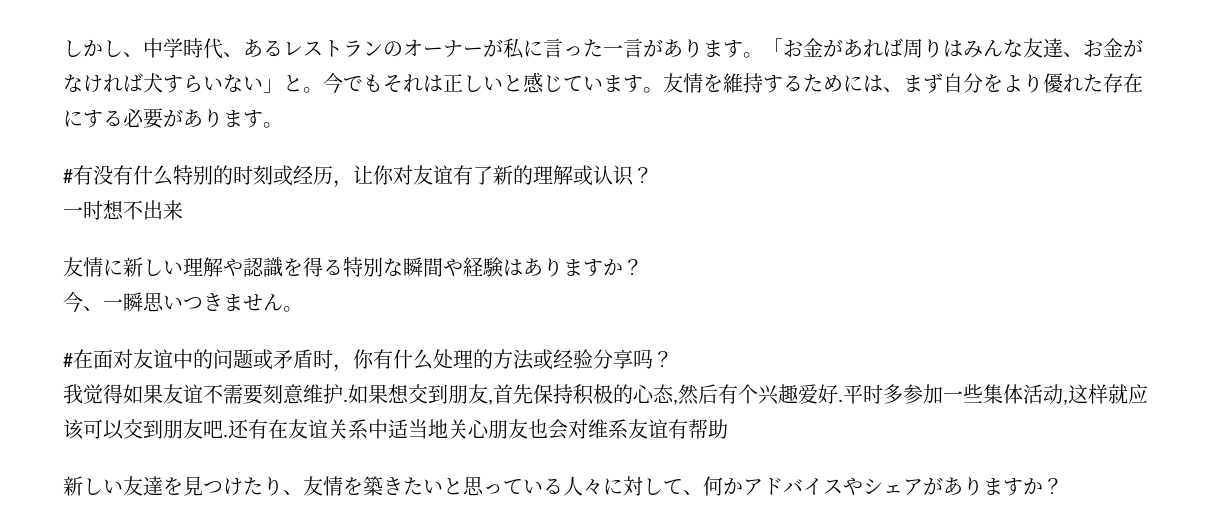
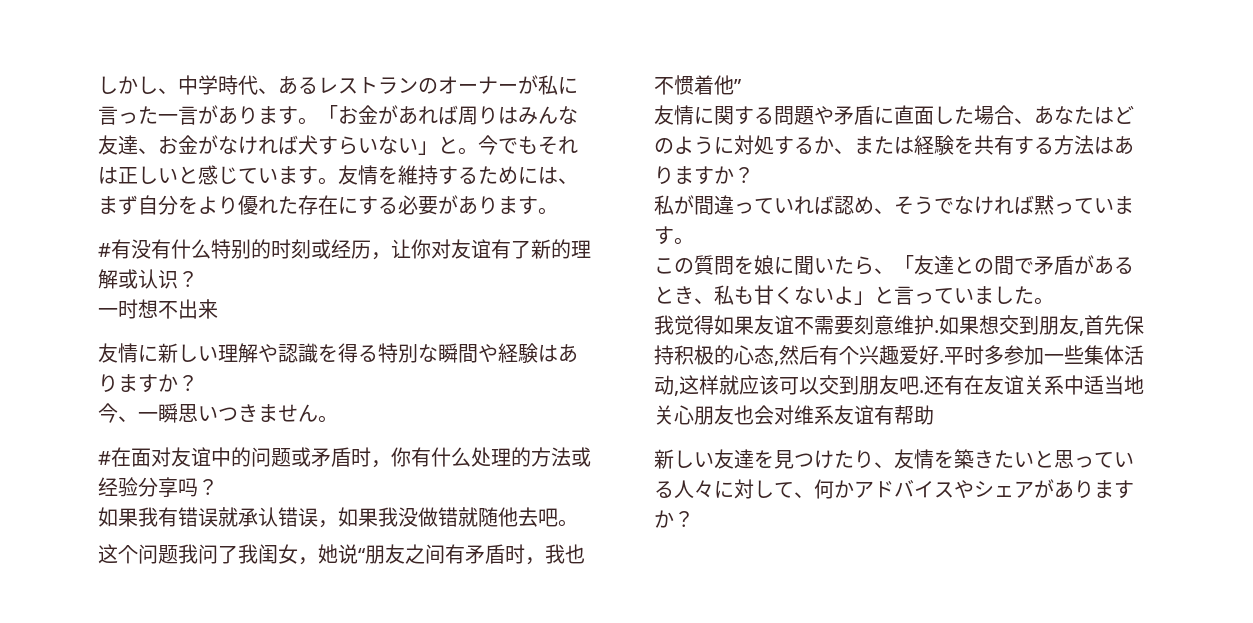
+ 如果我有错误就承认错误，如果我没做错就随他去吧。
+ 这个问题我问了我闺女，她说“朋友之间有矛盾时，我也不惯着他”
+ 友情に関する問題や矛盾に直面した場合、あなたはどのように対処するか、または経験を共有する方法はありますか？
+ 私が間違っていれば認め、そうでなければ黙っています。
+ この質問を娘に聞いたら、「友達との間で矛盾があるとき、私も甘くないよ」と言っていました。

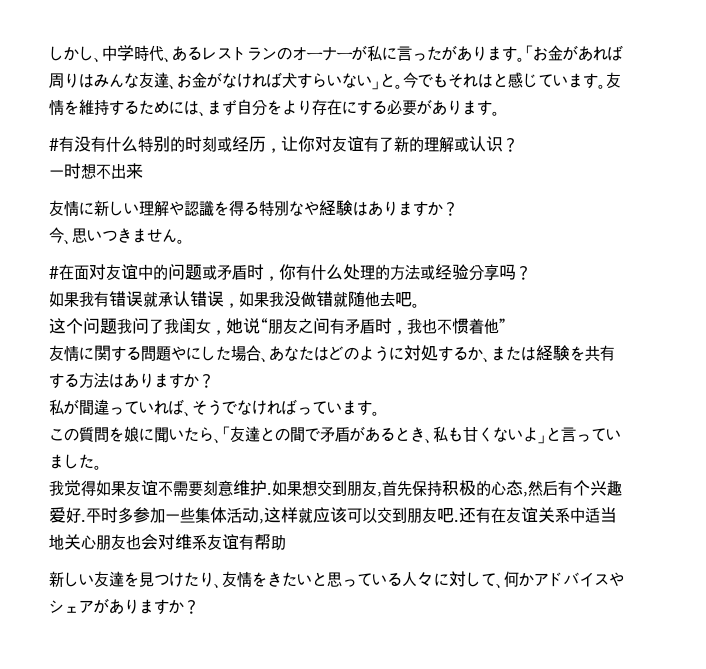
- しかし、中学時代、あるレストランのオーナーが私に言った一言があります。
+ しかし、中学時代、あるレストランのオーナーが私に言ったがあります。
- 今でもそれは正しいと感じています。
+ 今でもそれはと感じています。
- 友情を維持するためには、まず自分をより優れた存在にする必要があります。
+ 友情を維持するためには、まず自分をより存在にする必要があります。
- 友情に新しい理解や認識を得る特別な瞬間や経験はありますか？
+ 友情に新しい理解や認識を得る特別なや経験はありますか？
- 今、一瞬思いつきません。
+ 今、思いつきません。
- 友情に関する問題や矛盾に直面した場合、あなたはどのように対処するか、または経験を共有する方法はありますか？
+ 友情に関する問題やにした場合、あなたはどのように対処するか、または経験を共有する方法はありますか？
- 私が間違っていれば認め、そうでなければ黙っています。
+ 私が間違っていれば、そうでなければっています。
- 新しい友達を見つけたり、友情を築きたいと思っている人々に対して、何かアドバイスやシェアがありますか？
+ 新しい友達を見つけたり、友情をきたいと思っている人々に対して、何かアドバイスやシェアがありますか？

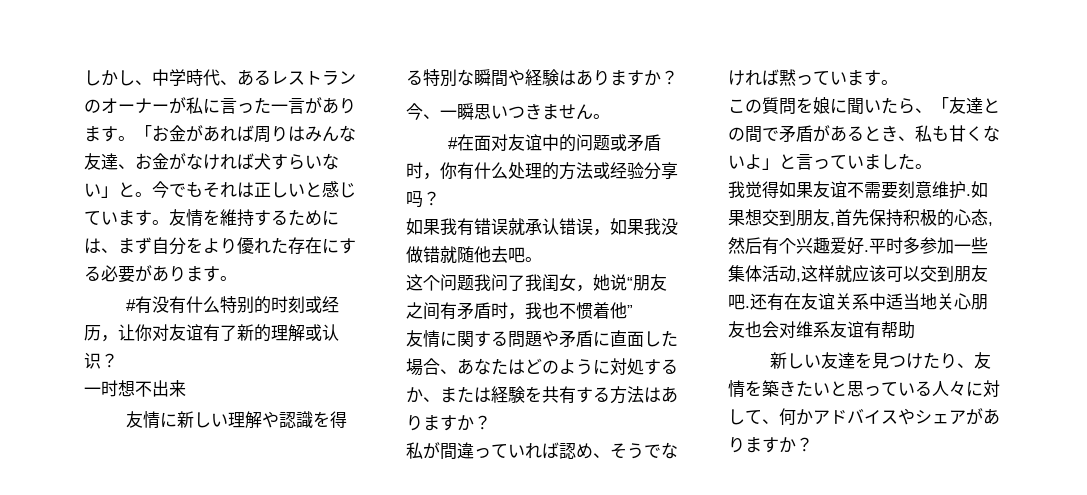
- しかし、中学時代、あるレストランのオーナーが私に言ったがあります。
+ しかし、中学時代、あるレストランのオーナーが私に言った一言があります。
- 今でもそれはと感じています。
+ 今でもそれは正しいと感じています。
- 友情を維持するためには、まず自分をより存在にする必要があります。
+ 友情を維持するためには、まず自分をより優れた存在にする必要があります。
- 友情に新しい理解や認識を得る特別なや経験はありますか？
+ 友情に新しい理解や認識を得る特別な瞬間や経験はありますか？
- 今、思いつきません。
+ 今、一瞬思いつきません。
- 友情に関する問題やにした場合、あなたはどのように対処するか、または経験を共有する方法はありますか？
+ 友情に関する問題や矛盾に直面した場合、あなたはどのように対処するか、または経験を共有する方法はありますか？
- 私が間違っていれば、そうでなければっています。
+ 私が間違っていれば認め、そうでなければ黙っています。
- 新しい友達を見つけたり、友情をきたいと思っている人々に対して、何かアドバイスやシェアがありますか？
+ 新しい友達を見つけたり、友情を築きたいと思っている人々に対して、何かアドバイスやシェアがありますか？

